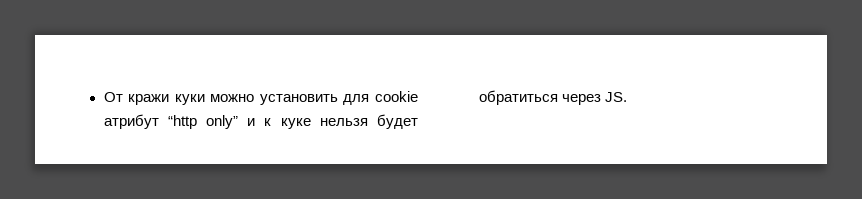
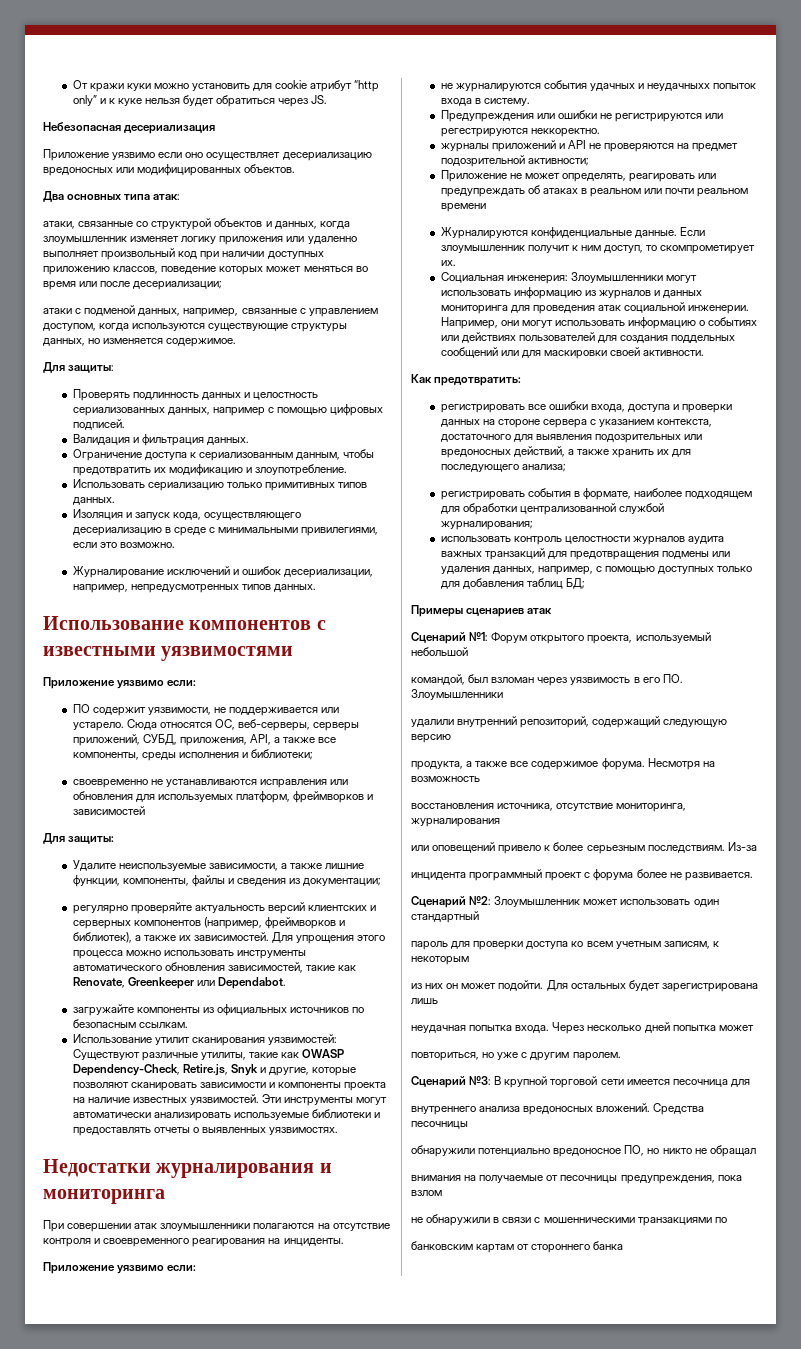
+ Небезопасная десериализация
+ Приложение уязвимо если оно осуществляет десериализацию вредоносных или модифицированных объектов.
+ Два основных типа атак:
+ атаки, связанные со структурой объектов и данных, когда злоумышленник изменяет логику приложения или удаленно выполняет произвольный код при наличии доступных приложению классов, поведение которых может меняться во время или после десериализации;
+ атаки с подменой данных, например, связанные с управлением доступом, когда используются существующие структуры данных, но изменяется содержимое.
+ Для защиты:
+ Проверять подлинность данных и целостность сериализованных данных, например с помощью цифровых подписей.
+ Валидация и фильтрация данных.
+ Ограничение доступа к сериализованным данным, чтобы предотвратить их модификацию и злоупотребление.
+ Использовать сериализацию только примитивных типов данных.
+ Изоляция и запуск кода, осуществляющего десериализацию в среде с минимальными привилегиями, если это возможно.
+ Журналирование исключений и ошибок десериализации, например, непредусмотренных типов данных.
+ Использование компонентов с известными уязвимостями
+ Приложение уязвимо если:
+ ПО содержит уязвимости, не поддерживается или устарело. Сюда относятся ОС, веб-серверы, серверы приложений, СУБД, приложения, API, а также все компоненты, среды исполнения и библиотеки;
+ своевременно не устанавливаются исправления или обновления для используемых платформ, фреймворков и зависимостей
+ Для защиты:
+ Удалите неиспользуемые зависимости, а также лишние функции, компоненты, файлы и сведения из документации;
+ регулярно проверяйте актуальность версий клиентских и серверных компонентов (например, фреймворков и библиотек), а также их зависимостей. Для упрощения этого процесса можно использовать инструменты автоматического обновления зависимостей, такие как Renovate, Greenkeeper или Dependabot.
+ загружайте компоненты из официальных источников по безопасным ссылкам.
+ Использование утилит сканирования уязвимостей: Существуют различные утилиты, такие как OWASP Dependency-Check, Retire.js, Snyk и другие, которые позволяют сканировать зависимости и компоненты проекта на наличие известных уязвимостей. Эти инструменты могут автоматически анализировать используемые библиотеки и предоставлять отчеты о выявленных уязвимостях.
+ Недостатки журналирования и мониторинга
+ При совершении атак злоумышленники полагаются на отсутствие контроля и своевременного реагирования на инциденты.
+ Приложение уязвимо если:
+ не журналируются события удачных и неудачныхх попыток входа в систему.
+ Предупреждения или ошибки не регистрируются или регестрируются неккоректно.
+ журналы приложений и API не проверяются на предмет подозрительной активности;
+ Приложение не может определять, реагировать или предупреждать об атаках в реальном или почти реальном времени
+ Журналируются конфиденциальные данные. Если злоумышленник получит к ним доступ, то скомпрометирует их.
+ Социальная инженерия: Злоумышленники могут использовать информацию из журналов и данных мониторинга для проведения атак социальной инженерии. Например, они могут использовать информацию о событиях или действиях пользователей для создания поддельных сообщений или для маскировки своей активности.
+ Как предотвратить:
+ регистрировать все ошибки входа, доступа и проверки данных на стороне сервера с указанием контекста, достаточного для выявления подозрительных или вредоносных действий, а также хранить их для последующего анализа;
+ регистрировать события в формате, наиболее подходящем для обработки централизованной службой журналирования;
+ использовать контроль целостности журналов аудита важных транзакций для предотвращения подмены или удаления данных, например, с помощью доступных только для добавления таблиц БД;
+ Примеры сценариев атак
+ Сценарий №1: Форум открытого проекта, используемый небольшой
+ командой, был взломан через уязвимость в его ПО. Злоумышленники
+ удалили внутренний репозиторий, содержащий следующую версию
+ продукта, а также все содержимое форума. Несмотря на возможность
+ восстановления источника, отсутствие мониторинга, журналирования
+ или оповещений привело к более серьезным последствиям. Из-за
+ инцидента программный проект с форума более не развивается.
+ Сценарий №2: Злоумышленник может использовать один стандартный
+ пароль для проверки доступа ко всем учетным записям, к некоторым
+ из них он может подойти. Для остальных будет зарегистрирована лишь
+ неудачная попытка входа. Через несколько дней попытка может
+ повториться, но уже с другим паролем.
+ Сценарий №3: В крупной торговой сети имеется песочница для
+ внутреннего анализа вредоносных вложений. Средства песочницы
+ обнаружили потенциально вредоносное ПО, но никто не обращал
+ внимания на получаемые от песочницы предупреждения, пока взлом
+ не обнаружили в связи с мошенническими транзакциями по
+ банковским картам от стороннего банка

